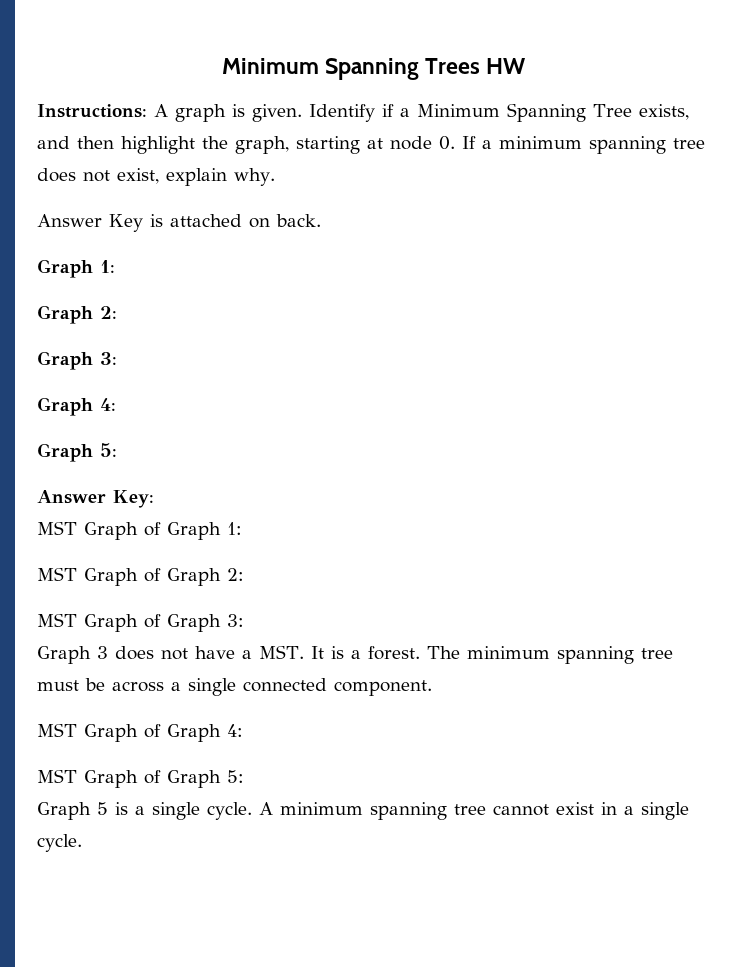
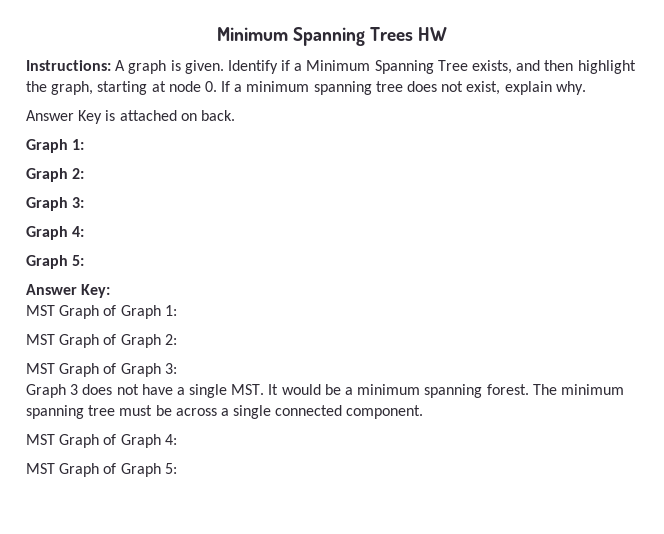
- Graph 3 does not have a MST. It is a forest.
+ Graph 3 does not have a single MST. It would be a minimum spanning forest.
- Graph 5 is a single cycle. A minimum spanning tree cannot exist in a single cycle.

